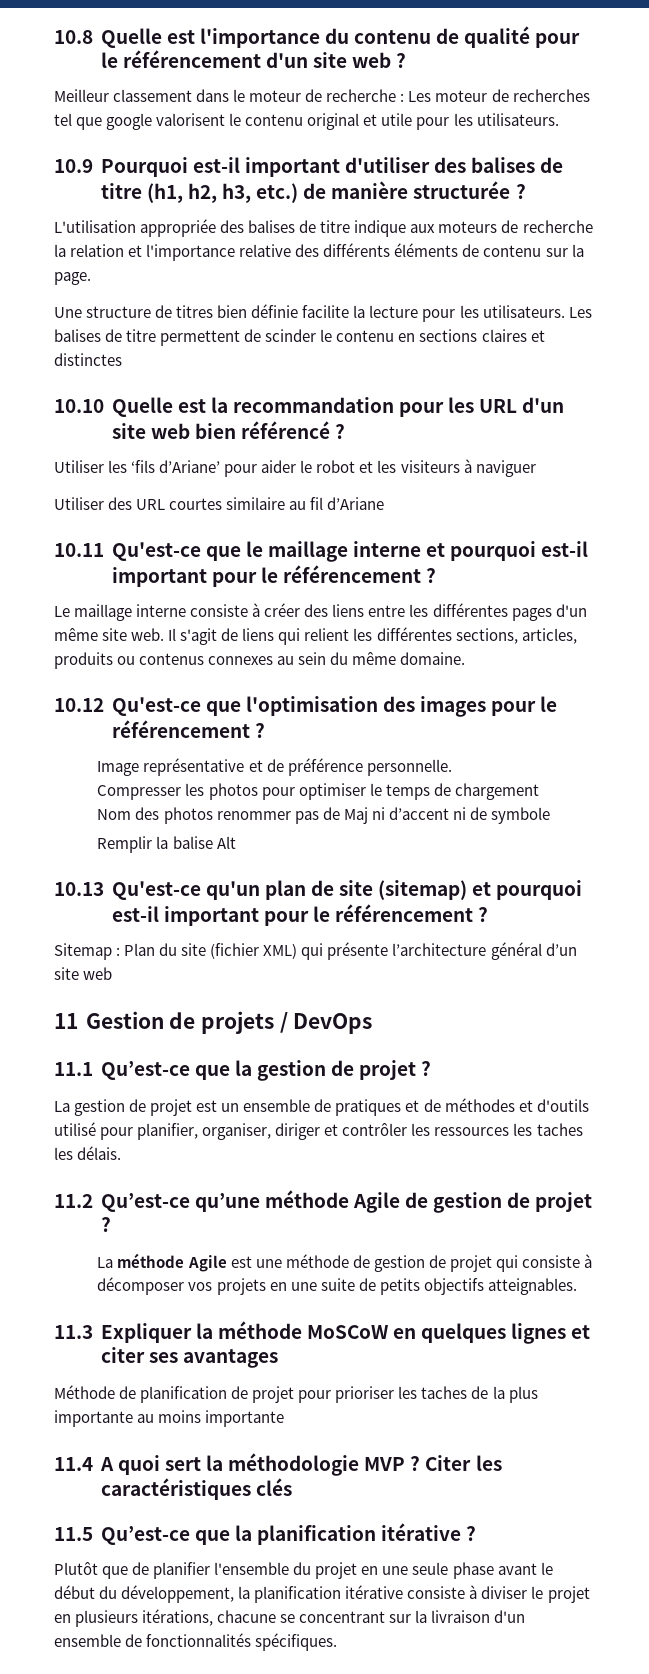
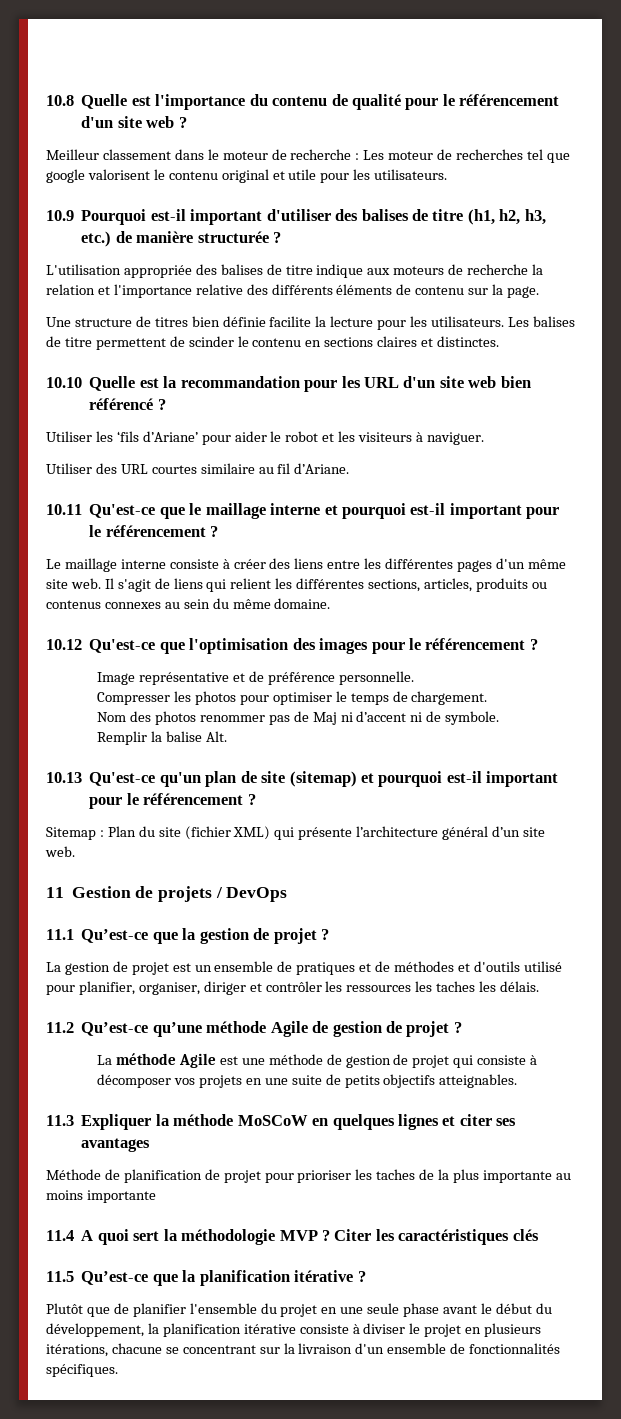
- Les balises de titre permettent de scinder le contenu en sections claires et distinctes
+ Les balises de titre permettent de scinder le contenu en sections claires et distinctes.
- Utiliser les ‘fils d’Ariane’ pour aider le robot et les visiteurs à naviguer
+ Utiliser les ‘fils d’Ariane’ pour aider le robot et les visiteurs à naviguer.
- Utiliser des URL courtes similaire au fil d’Ariane
+ Utiliser des URL courtes similaire au fil d’Ariane.
- Compresser les photos pour optimiser le temps de chargement
+ Compresser les photos pour optimiser le temps de chargement.
- Nom des photos renommer pas de Maj ni d’accent ni de symbole
+ Nom des photos renommer pas de Maj ni d’accent ni de symbole.
- Remplir la balise Alt
+ Remplir la balise Alt.
- Sitemap : Plan du site (fichier XML) qui présente l’architecture général d’un site web
+ Sitemap : Plan du site (fichier XML) qui présente l’architecture général d’un site web.

